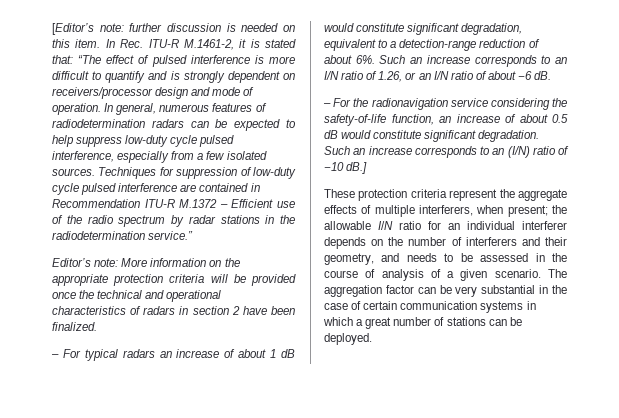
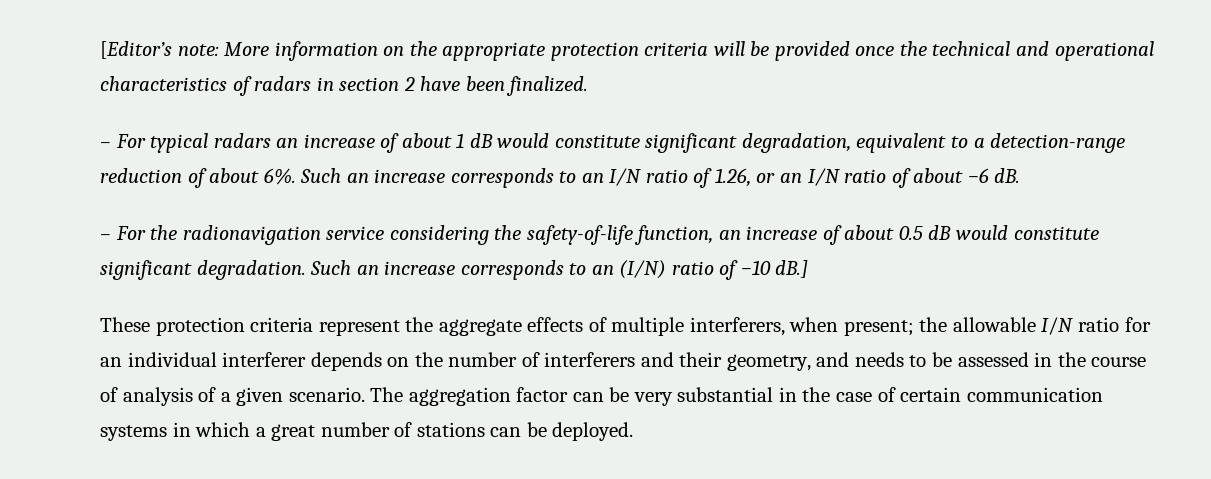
- [Editor’s note: further discussion is needed on this item. In Rec. ITU-R M.1461-2, it is stated that: “The effect of pulsed interference is more difficult to quantify and is strongly dependent on receivers/processor design and mode of operation. In general, numerous features of radiodetermination radars can be expected to help suppress low-duty cycle pulsed interference, especially from a few isolated sources. Techniques for suppression of low-duty cycle pulsed interference are contained in Recommendation ITU-R M.1372 – Efficient use of the radio spectrum by radar stations in the radiodetermination service.”
- Editor’s note: More information on the appropriate protection criteria will be provided once the technical and operational characteristics of radars in section 2 have been finalized.
+ [Editor’s note: More information on the appropriate protection criteria will be provided once the technical and operational characteristics of radars in section 2 have been finalized.

